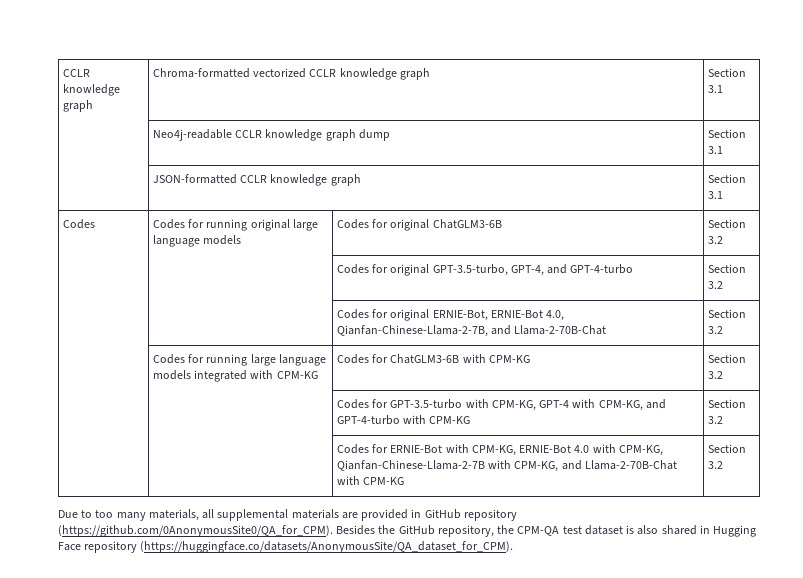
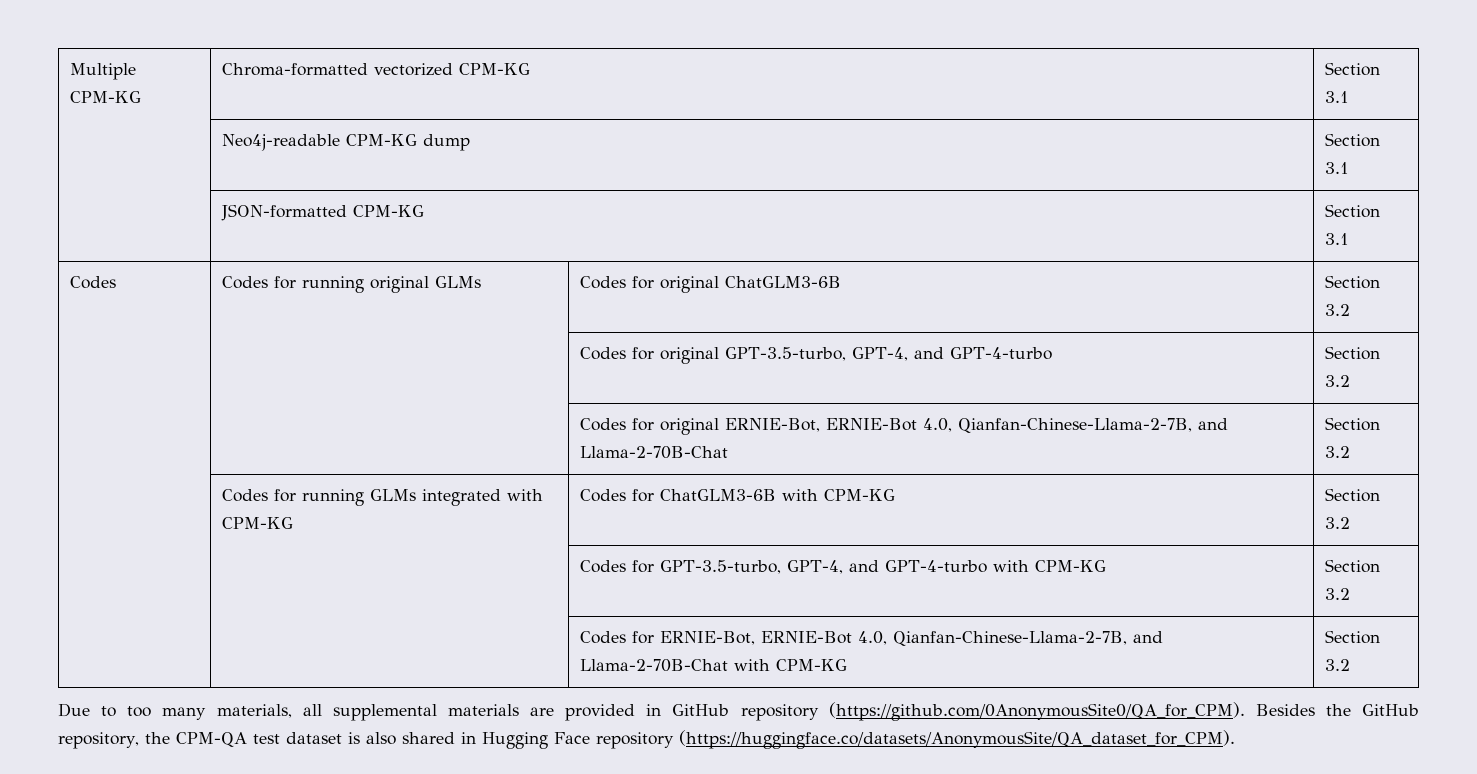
- CCLR knowledge graph | Chroma-formatted vectorized CCLR knowledge graph | Section 3.1
+ Multiple CPM-KG | Chroma-formatted vectorized CPM-KG | Section 3.1
- | Neo4j-readable CCLR knowledge graph dump | Section 3.1
+ | Neo4j-readable CPM-KG dump | Section 3.1
- | JSON-formatted CCLR knowledge graph | Section 3.1
+ | JSON-formatted CPM-KG | Section 3.1
- Codes | Codes for running original large language models | Codes for original ChatGLM3-6B | Section 3.2
+ Codes | Codes for running original GLMs | Codes for original ChatGLM3-6B | Section 3.2
- | Codes for running large language models integrated with CPM-KG | Codes for ChatGLM3-6B with CPM-KG | Section 3.2
+ | Codes for running GLMs integrated with CPM-KG | Codes for ChatGLM3-6B with CPM-KG | Section 3.2
- | | Codes for GPT-3.5-turbo with CPM-KG, GPT-4 with CPM-KG, and GPT-4-turbo with CPM-KG | Section 3.2
+ | | Codes for GPT-3.5-turbo, GPT-4, and GPT-4-turbo with CPM-KG | Section 3.2
- | | Codes for ERNIE-Bot with CPM-KG, ERNIE-Bot 4.0 with CPM-KG, Qianfan-Chinese-Llama-2-7B with CPM-KG, and Llama-2-70B-Chat with CPM-KG | Section 3.2
+ | | Codes for ERNIE-Bot, ERNIE-Bot 4.0, Qianfan-Chinese-Llama-2-7B, and Llama-2-70B-Chat with CPM-KG | Section 3.2

